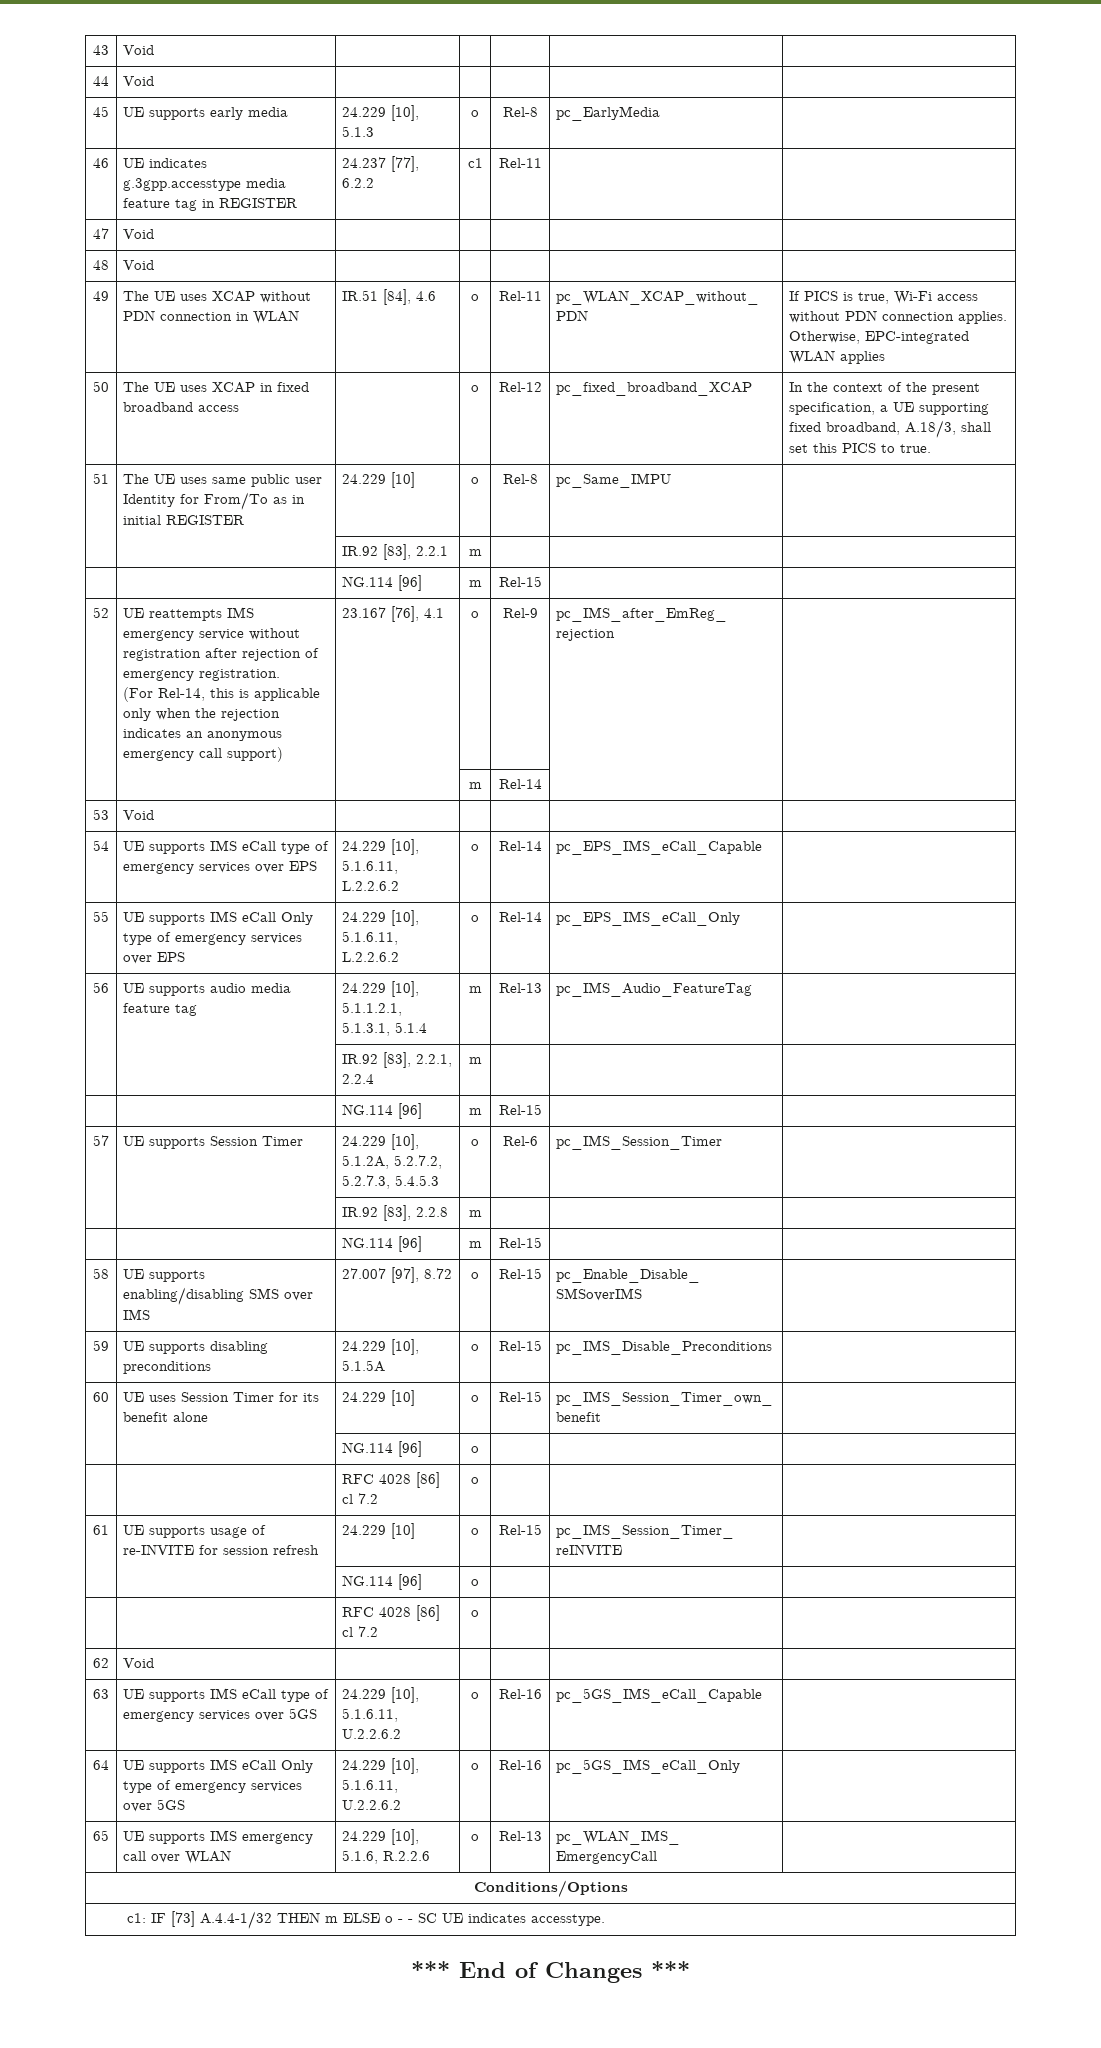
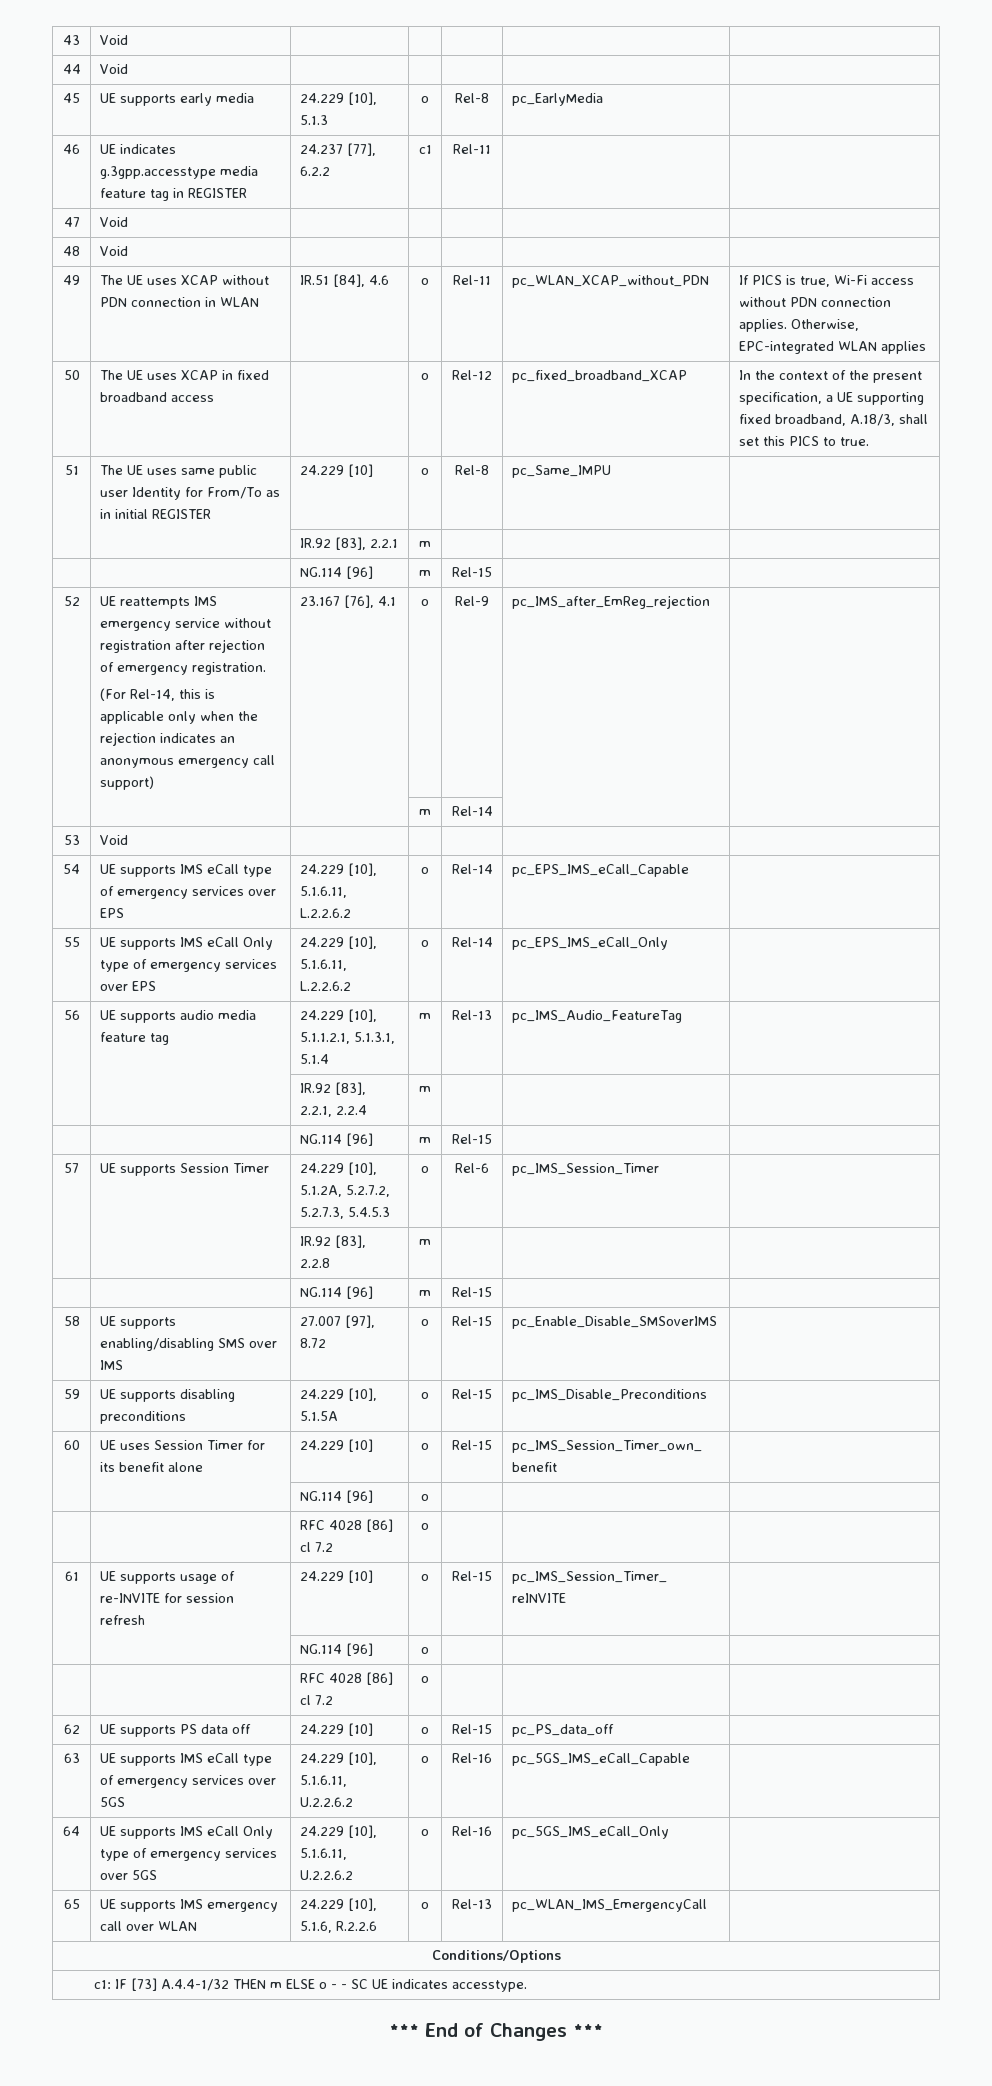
- 62 | Void | | | | |
+ 62 | UE supports PS data off | 24.229 [10] | o | Rel-15 | pc_PS_data_off |

